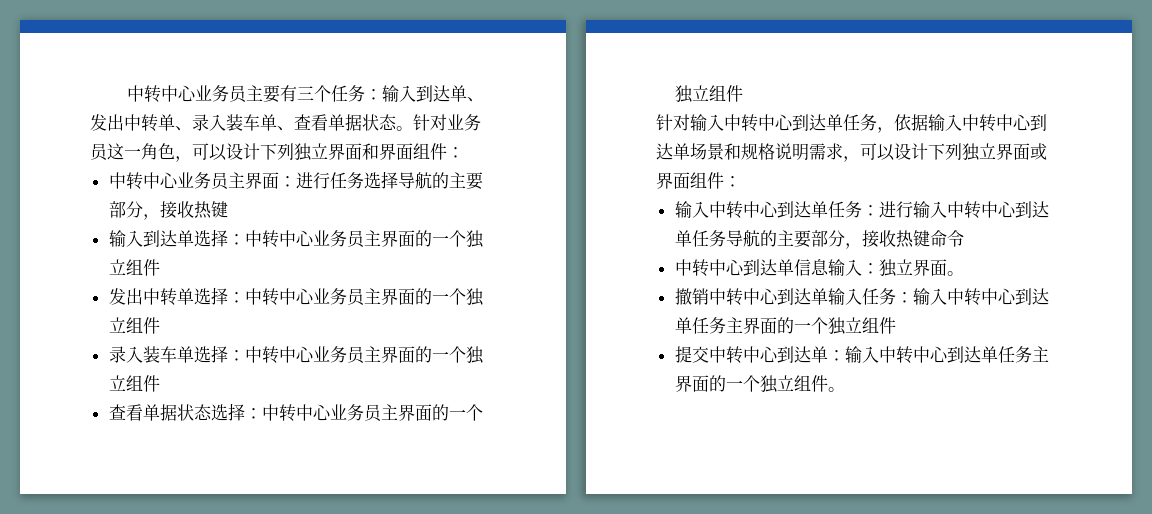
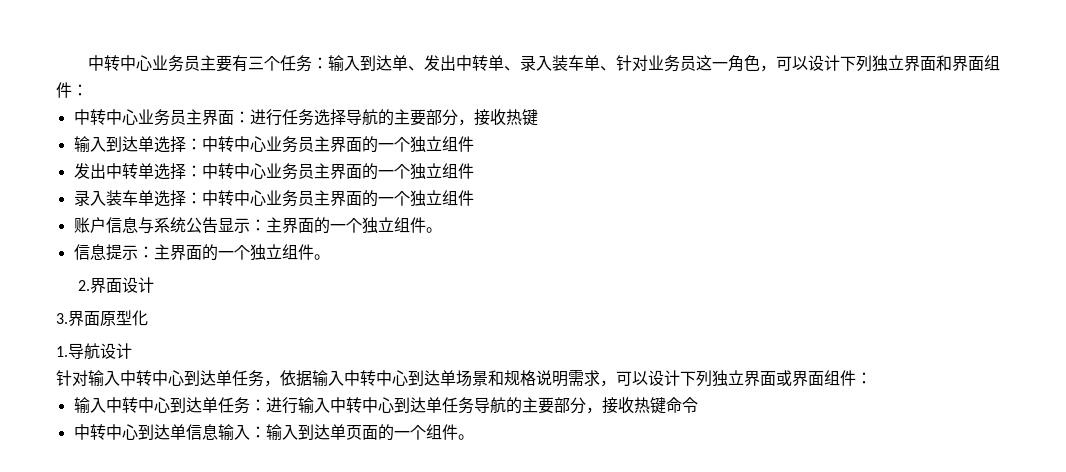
- 中转中心业务员主要有三个任务：输入到达单、发出中转单、录入装车单、查看单据状态。针对业务员这一角色，可以设计下列独立界面和界面组件：
+ 中转中心业务员主要有三个任务：输入到达单、发出中转单、录入装车单、针对业务员这一角色，可以设计下列独立界面和界面组件：
- 查看单据状态选择：中转中心业务员主界面的一个独立组件
+ 账户信息与系统公告显示：主界面的一个独立组件。
+ 信息提示：主界面的一个独立组件。
+ 2.界面设计
+ 3.界面原型化
+ 1.导航设计
- 中转中心到达单信息输入：独立界面。
- 撤销中转中心到达单输入任务：输入中转中心到达单任务主界面的一个独立组件
- 提交中转中心到达单：输入中转中心到达单任务主界面的一个独立组件。
+ 中转中心到达单信息输入：输入到达单页面的一个组件。

